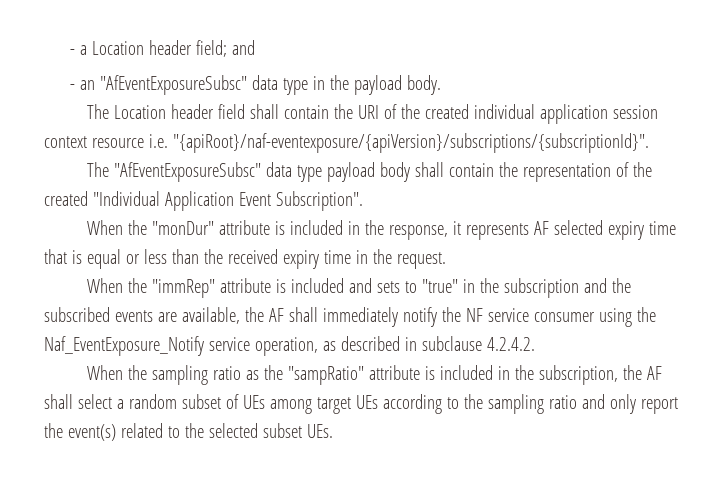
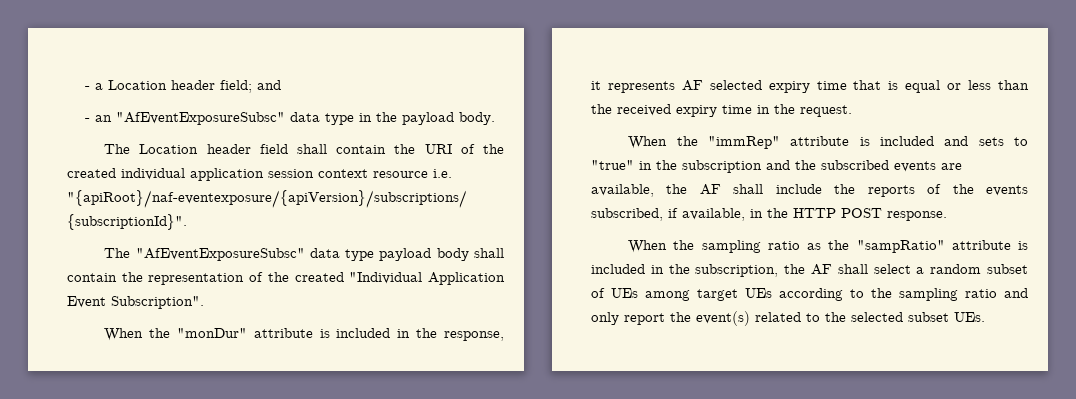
- When the "immRep" attribute is included and sets to "true" in the subscription and the subscribed events are available, the AF shall immediately notify the NF service consumer using the Naf_EventExposure_Notify service operation, as described in subclause 4.2.4.2.
+ When the "immRep" attribute is included and sets to "true" in the subscription and the subscribed events are available, the AF shall include the reports of the events subscribed, if available, in the HTTP POST response.

